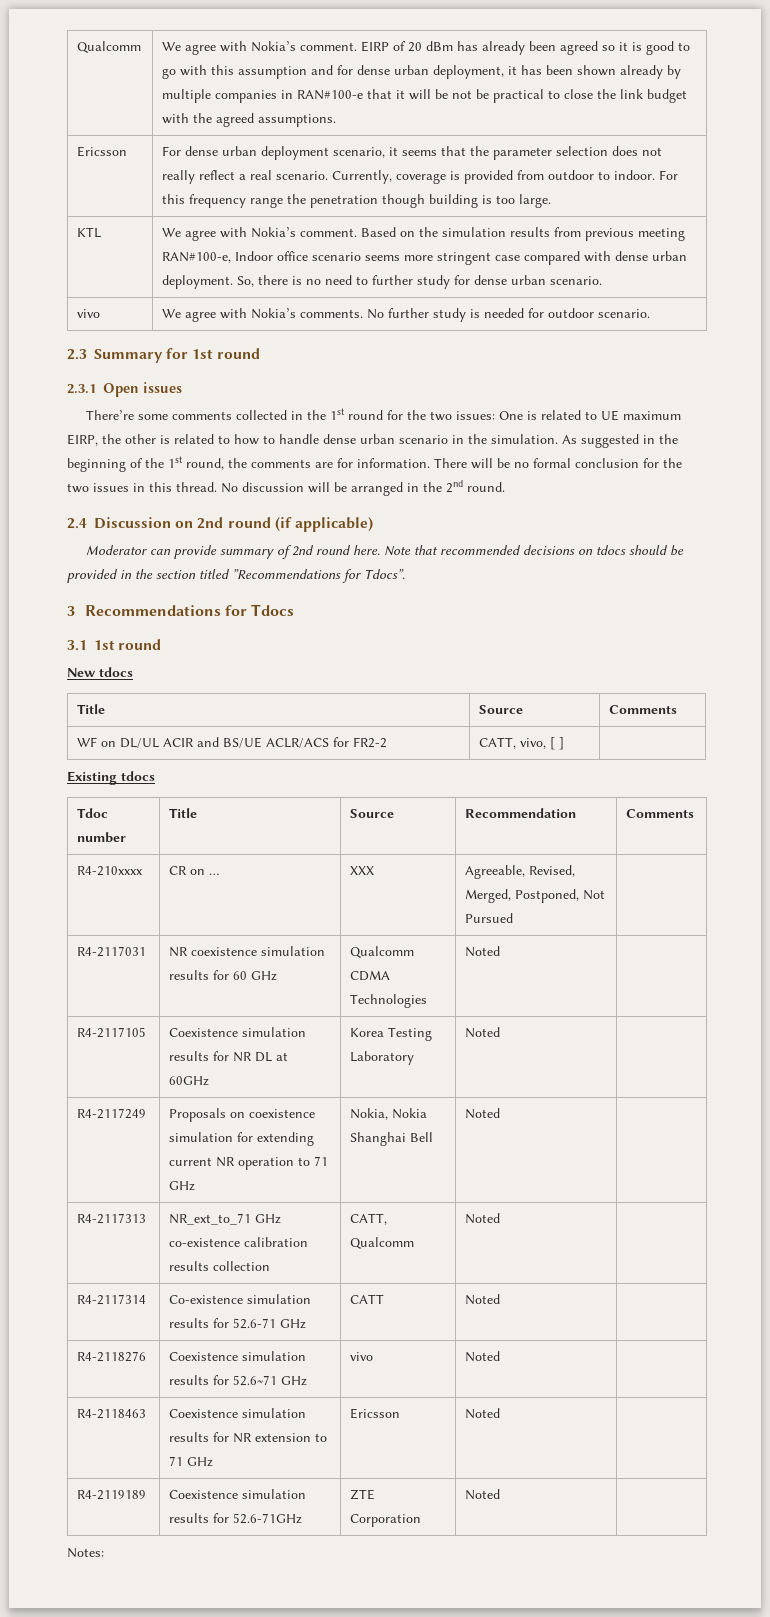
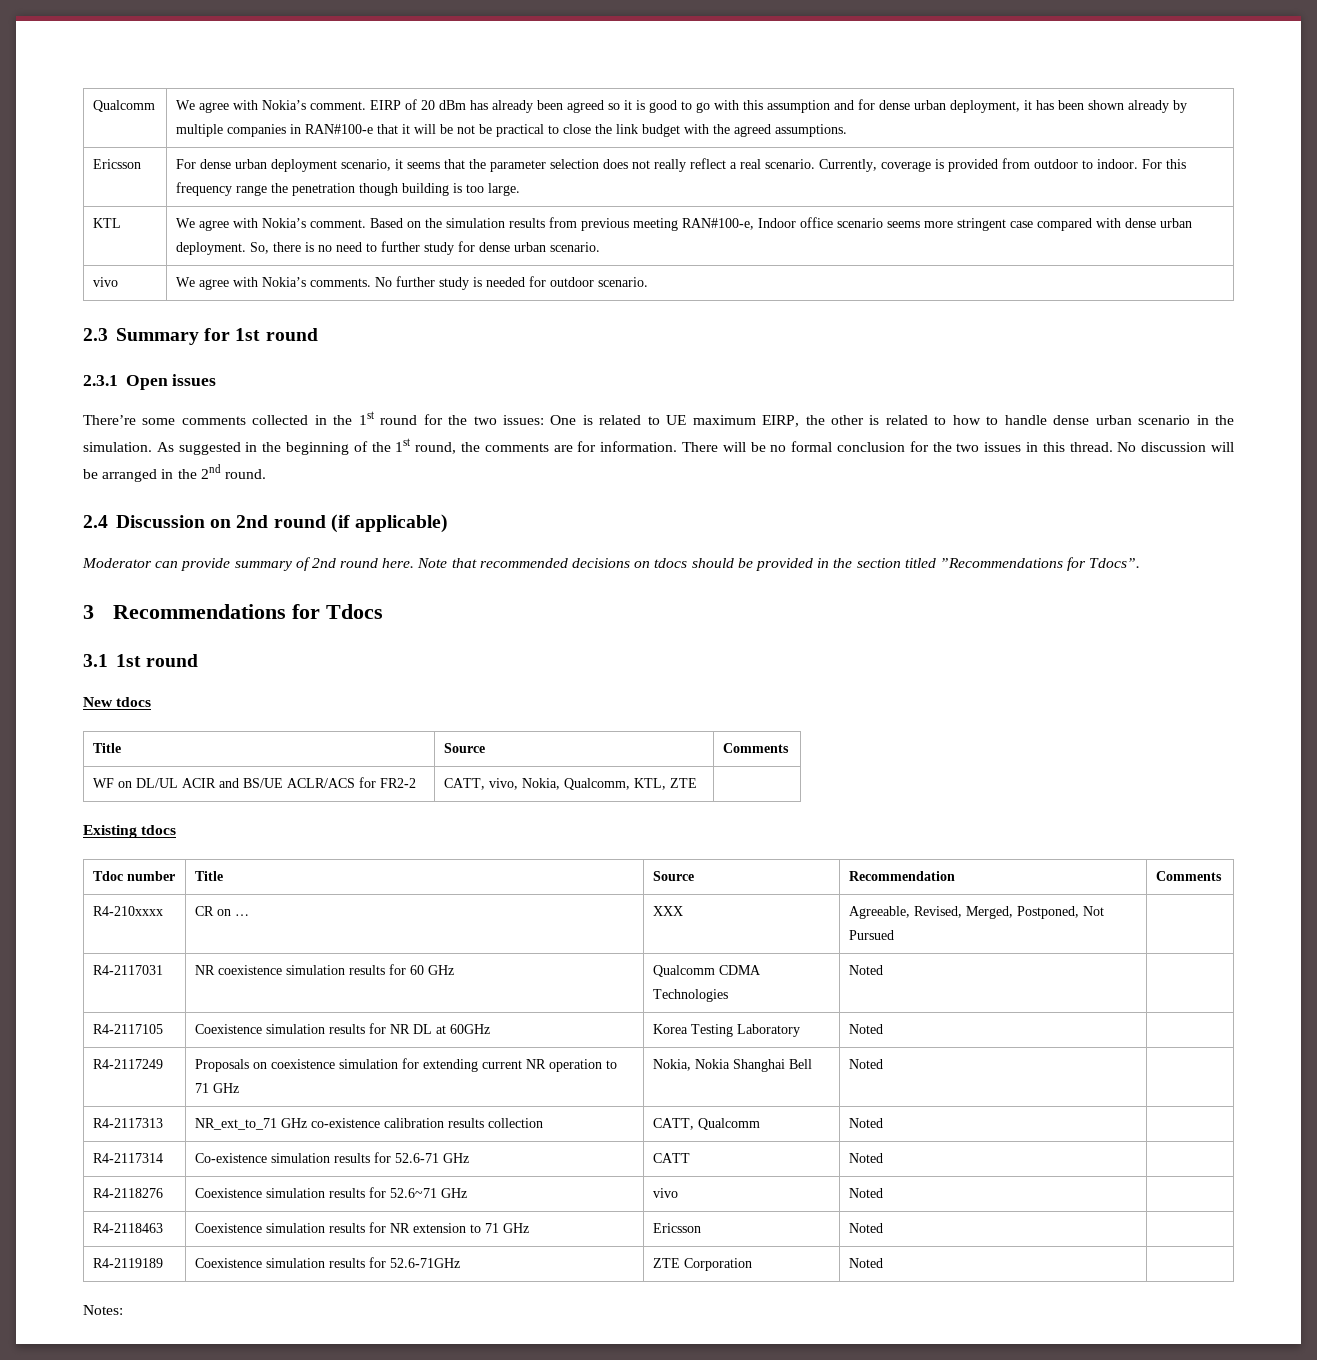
- WF on DL/UL ACIR and BS/UE ACLR/ACS for FR2-2 | CATT, vivo, [ ] |
+ WF on DL/UL ACIR and BS/UE ACLR/ACS for FR2-2 | CATT, vivo, Nokia, Qualcomm, KTL, ZTE |

